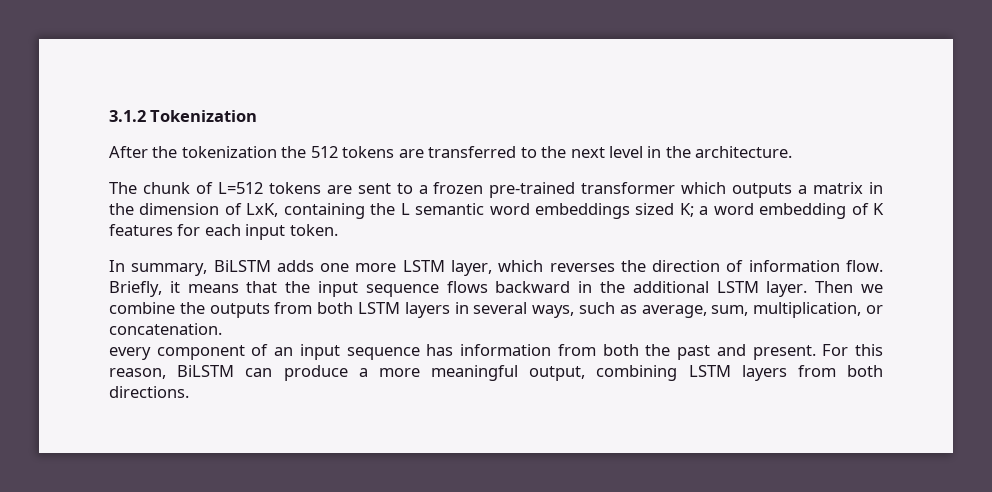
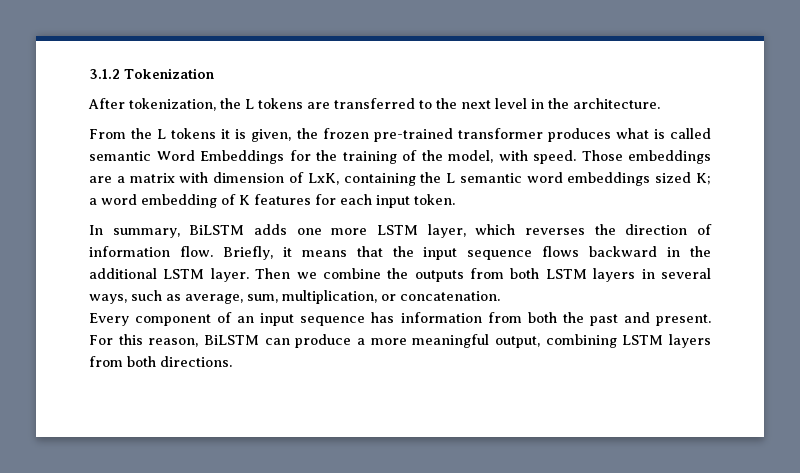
- After the tokenization the 512 tokens are transferred to the next level in the architecture.
+ After tokenization, the L tokens are transferred to the next level in the architecture.
- The chunk of L=512 tokens are sent to a frozen pre-trained transformer which outputs a matrix in the dimension of LxK, containing the L semantic word embeddings sized K; a word embedding of K features for each input token.
+ From the L tokens it is given, the frozen pre-trained transformer produces what is called semantic Word Embeddings for the training of the model, with speed. Those embeddings are a matrix with dimension of LxK, containing the L semantic word embeddings sized K; a word embedding of K features for each input token.
- every component of an input sequence has information from both the past and present.
+ Every component of an input sequence has information from both the past and present.

